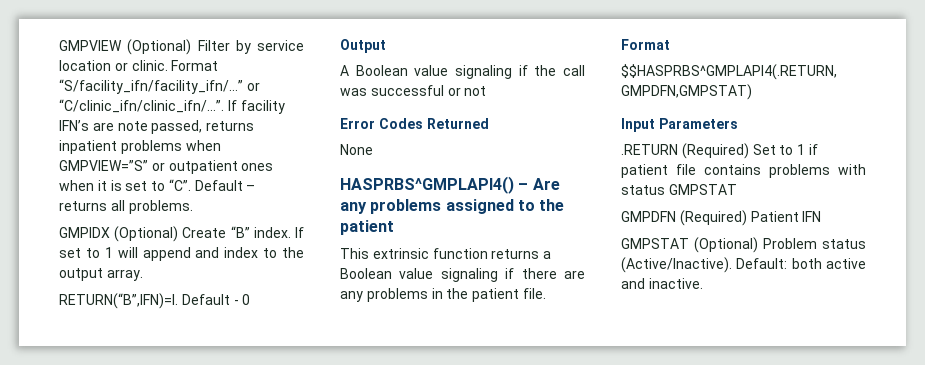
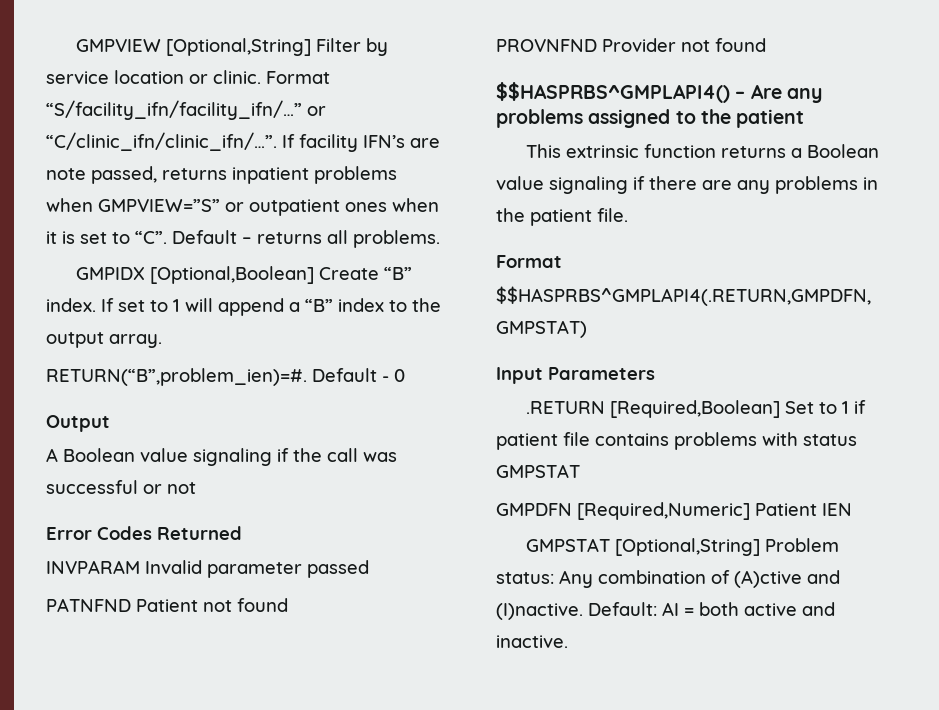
- GMPVIEW (Optional) Filter by service location or clinic.
+ GMPVIEW [Optional,String] Filter by service location or clinic.
- GMPIDX (Optional) Create “B” index.
+ GMPIDX [Optional,Boolean] Create “B” index.
- If set to 1 will append and index to the output array.
+ If set to 1 will append a “B” index to the output array.
- RETURN(“B”,IFN)=I.
+ RETURN(“B”,problem_ien)=#.
- None
- HASPRBS^GMPLAPI4() – Are any problems assigned to the patient
+ INVPARAM Invalid parameter passed
+ PATNFND Patient not found
+ PROVNFND Provider not found
+ $$HASPRBS^GMPLAPI4() – Are any problems assigned to the patient
- .RETURN (Required) Set to 1 if patient file contains problems with status GMPSTAT
+ .RETURN [Required,Boolean] Set to 1 if patient file contains problems with status GMPSTAT
- GMPDFN (Required) Patient IFN
- GMPSTAT (Optional) Problem status (Active/Inactive). Default: both active and inactive.
+ GMPDFN [Required,Numeric] Patient IEN
+ GMPSTAT [Optional,String] Problem status: Any combination of (A)ctive and (I)nactive. Default: AI = both active and inactive.

